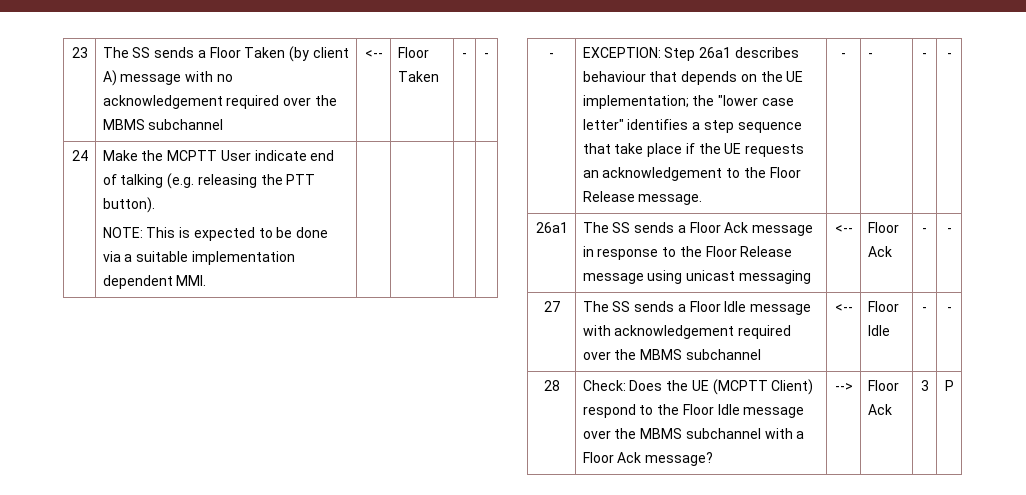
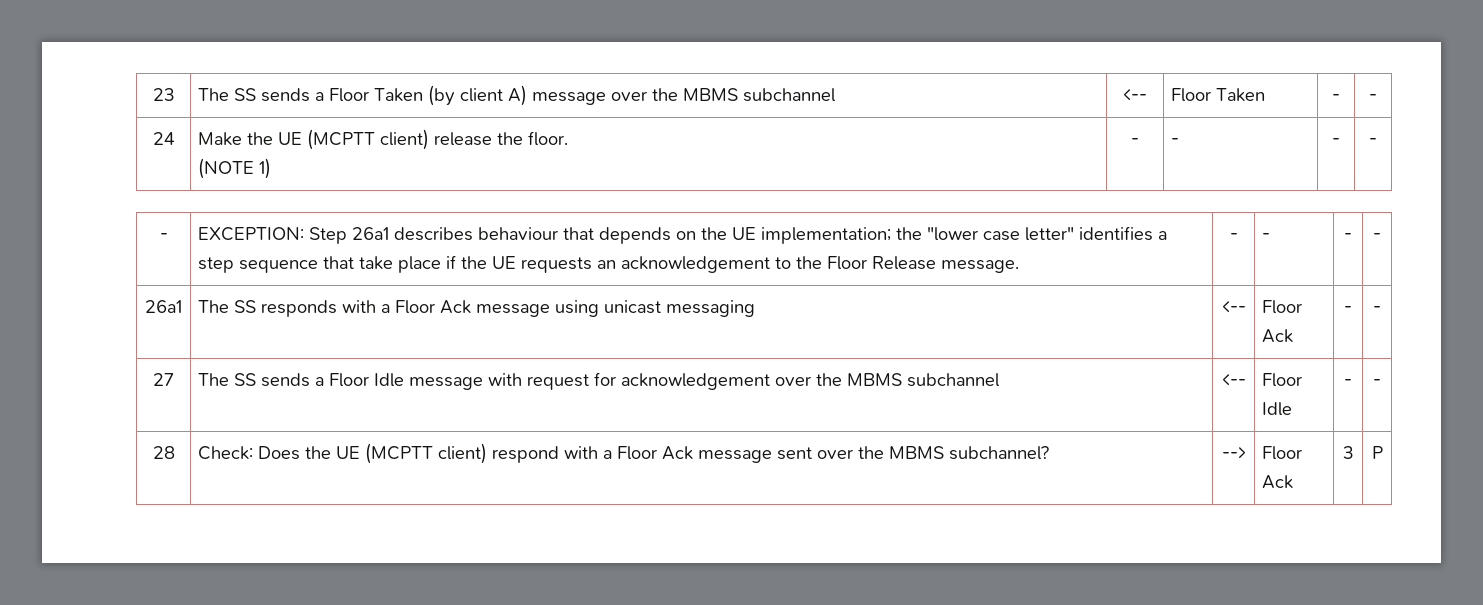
- 23 | The SS sends a Floor Taken (by client A) message with no acknowledgement required over the MBMS subchannel | <-- | Floor Taken | - | -
+ 23 | The SS sends a Floor Taken (by client A) message over the MBMS subchannel | <-- | Floor Taken | - | -
- 24 | Make the MCPTT User indicate end of talking (e.g. releasing the PTT button).
- NOTE: This is expected to be done via a suitable implementation dependent MMI. | | | |
+ 24 | Make the UE (MCPTT client) release the floor.
+ (NOTE 1) | - | - | - | -
- 26a1 | The SS sends a Floor Ack message in response to the Floor Release message using unicast messaging | <-- | Floor Ack | - | -
+ 26a1 | The SS responds with a Floor Ack message using unicast messaging | <-- | Floor Ack | - | -
- 27 | The SS sends a Floor Idle message with acknowledgement required over the MBMS subchannel | <-- | Floor Idle | - | -
+ 27 | The SS sends a Floor Idle message with request for acknowledgement over the MBMS subchannel | <-- | Floor Idle | - | -
- 28 | Check: Does the UE (MCPTT Client) respond to the Floor Idle message over the MBMS subchannel with a Floor Ack message? | --> | Floor Ack | 3 | P
+ 28 | Check: Does the UE (MCPTT client) respond with a Floor Ack message sent over the MBMS subchannel? | --> | Floor Ack | 3 | P

